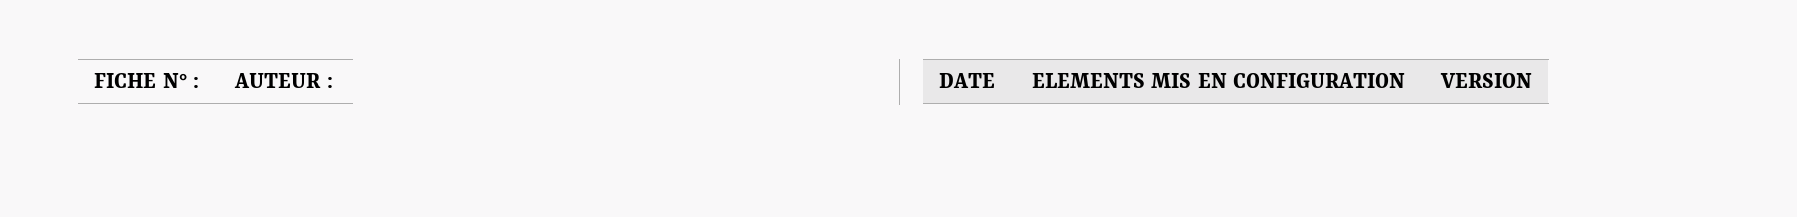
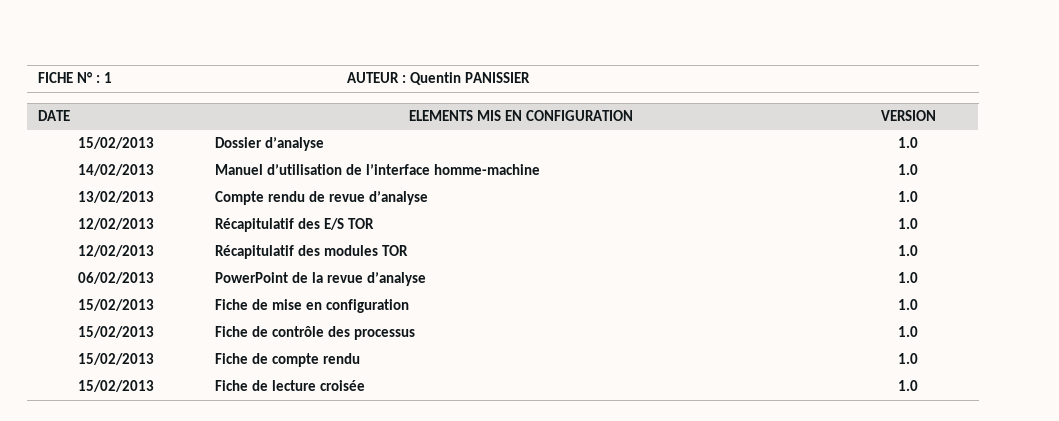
- FICHE N° : | AUTEUR :
+ FICHE N° : 1 | AUTEUR : Quentin PANISSIER
+ 15/02/2013 | Dossier d’analyse | 1.0
+ 14/02/2013 | Manuel d’utilisation de l’interface homme-machine | 1.0
+ 13/02/2013 | Compte rendu de revue d’analyse | 1.0
+ 12/02/2013 | Récapitulatif des E/S TOR | 1.0
+ 12/02/2013 | Récapitulatif des modules TOR | 1.0
+ 06/02/2013 | PowerPoint de la revue d’analyse | 1.0
+ 15/02/2013 | Fiche de mise en configuration | 1.0
+ 15/02/2013 | Fiche de contrôle des processus | 1.0
+ 15/02/2013 | Fiche de compte rendu | 1.0
+ 15/02/2013 | Fiche de lecture croisée | 1.0

